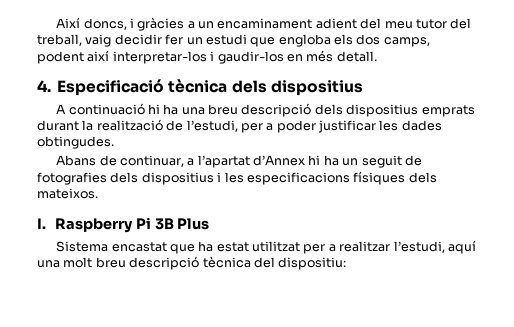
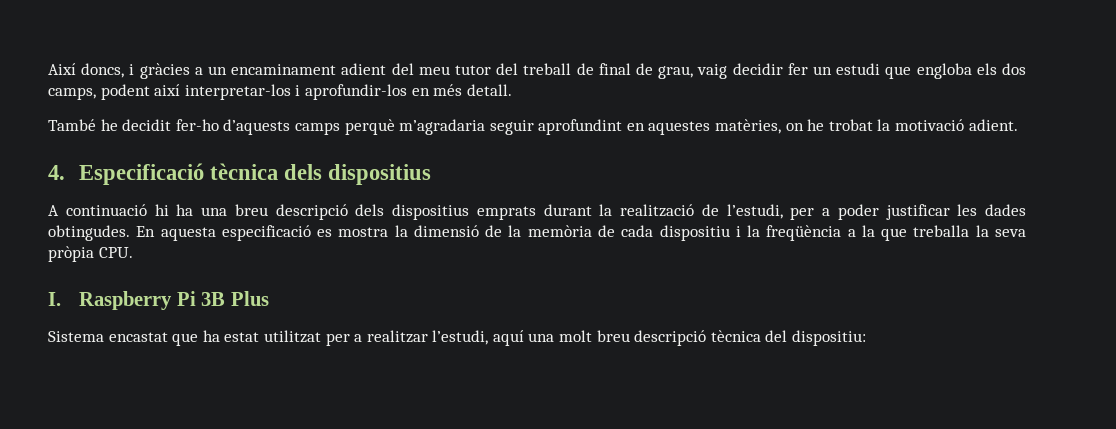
- Així doncs, i gràcies a un encaminament adient del meu tutor del treball, vaig decidir fer un estudi que engloba els dos camps, podent així interpretar-los i gaudir-los en més detall.
+ Així doncs, i gràcies a un encaminament adient del meu tutor del treball de final de grau, vaig decidir fer un estudi que engloba els dos camps, podent així interpretar-los i aprofundir-los en més detall.
+ També he decidit fer-ho d’aquests camps perquè m’agradaria seguir aprofundint en aquestes matèries, on he trobat la motivació adient.
- A continuació hi ha una breu descripció dels dispositius emprats durant la realització de l’estudi, per a poder justificar les dades obtingudes.
- Abans de continuar, a l’apartat d’Annex hi ha un seguit de fotografies dels dispositius i les especificacions físiques dels mateixos.
+ A continuació hi ha una breu descripció dels dispositius emprats durant la realització de l’estudi, per a poder justificar les dades obtingudes. En aquesta especificació es mostra la dimensió de la memòria de cada dispositiu i la freqüència a la que treballa la seva pròpia CPU.

